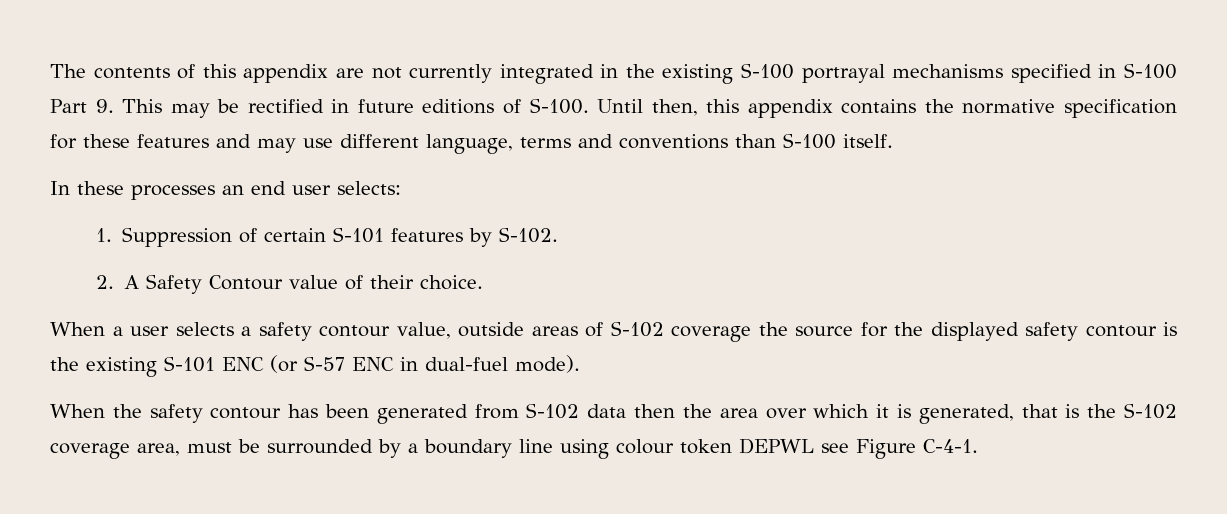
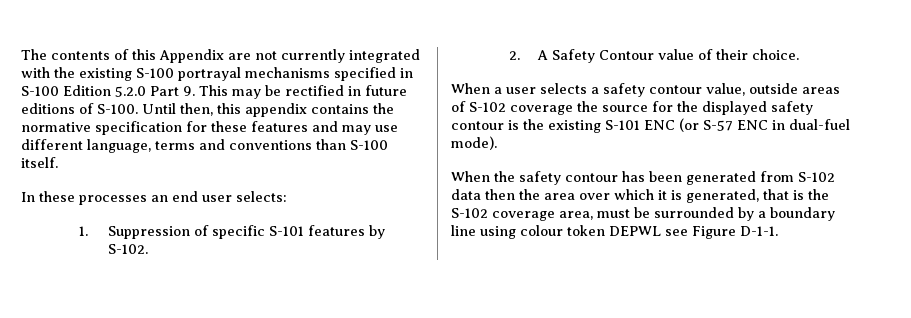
- The contents of this appendix are not currently integrated in the existing S-100 portrayal mechanisms specified in S-100 Part 9. This may be rectified in future editions of S-100.
+ The contents of this Appendix are not currently integrated with the existing S-100 portrayal mechanisms specified in S-100 Edition 5.2.0 Part 9. This may be rectified in future editions of S-100.
- 1. Suppression of certain S-101 features by S-102.
+ 1. Suppression of specific S-101 features by S-102.
- When the safety contour has been generated from S-102 data then the area over which it is generated, that is the S-102 coverage area, must be surrounded by a boundary line using colour token DEPWL see Figure C-4-1.
+ When the safety contour has been generated from S-102 data then the area over which it is generated, that is the S-102 coverage area, must be surrounded by a boundary line using colour token DEPWL see Figure D-1-1.

